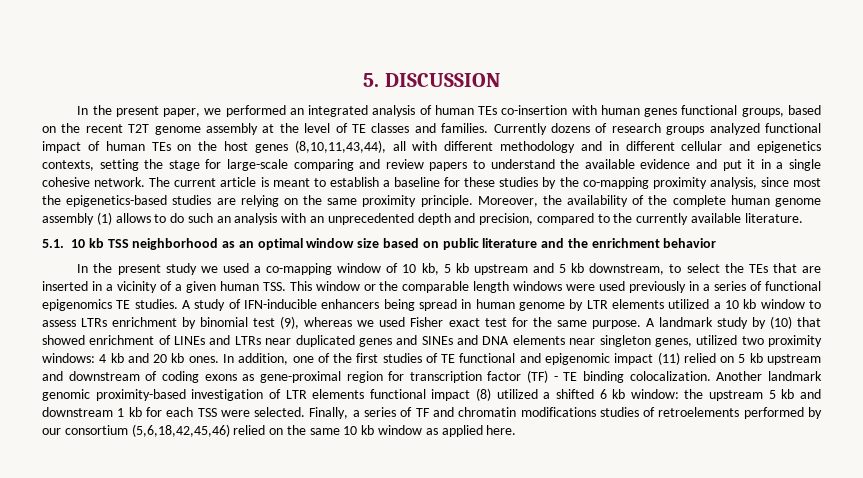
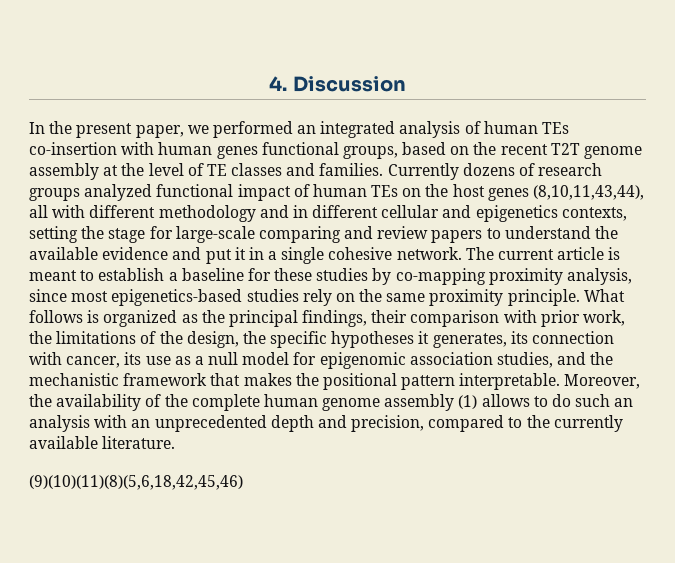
- 5. DISCUSSION
+ 4. Discussion
- The current article is meant to establish a baseline for these studies by the co-mapping proximity analysis, since most the epigenetics-based studies are relying on the same proximity principle.
+ The current article is meant to establish a baseline for these studies by co-mapping proximity analysis, since most epigenetics-based studies rely on the same proximity principle.
+ What follows is organized as the principal findings, their comparison with prior work, the limitations of the design, the specific hypotheses it generates, its connection with cancer, its use as a null model for epigenomic association studies, and the mechanistic framework that makes the positional pattern interpretable.
- 5.1. 10 kb TSS neighborhood as an optimal window size based on public literature and the enrichment behavior
- In the present study we used a co-mapping window of 10 kb, 5 kb upstream and 5 kb downstream, to select the TEs that are inserted in a vicinity of a given human TSS. This window or the comparable length windows were used previously in a series of functional epigenomics TE studies. A study of IFN-inducible enhancers being spread in human genome by LTR elements utilized a 10 kb window to assess LTRs enrichment by binomial test (9), whereas we used Fisher exact test for the same purpose. A landmark study by (10) that showed enrichment of LINEs and LTRs near duplicated genes and SINEs and DNA elements near singleton genes, utilized two proximity windows: 4 kb and 20 kb ones. In addition, one of the first studies of TE functional and epigenomic impact (11) relied on 5 kb upstream and downstream of coding exons as gene-proximal region for transcription factor (TF) - TE binding colocalization. Another landmark genomic proximity-based investigation of LTR elements functional impact (8) utilized a shifted 6 kb window: the upstream 5 kb and downstream 1 kb for each TSS were selected. Finally, a series of TF and chromatin modifications studies of retroelements performed by our consortium (5,6,18,42,45,46) relied on the same 10 kb window as applied here.
+ (9)(10)(11)(8)(5,6,18,42,45,46)

